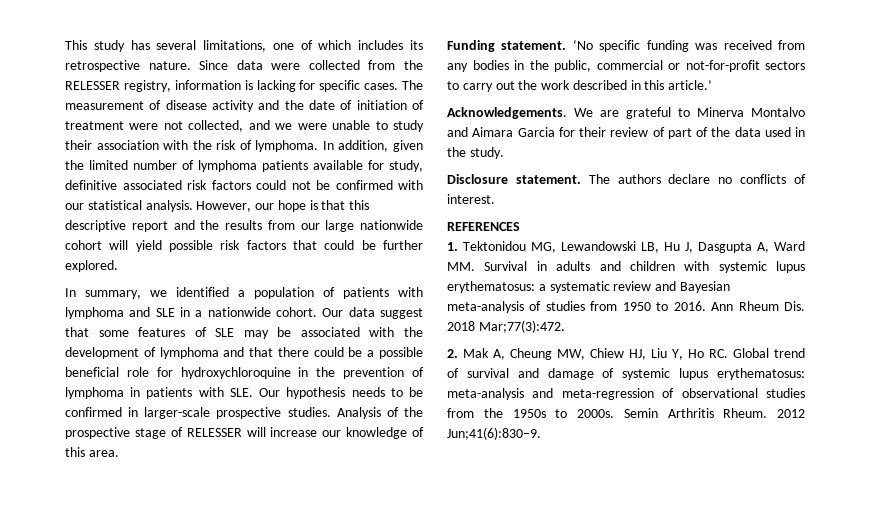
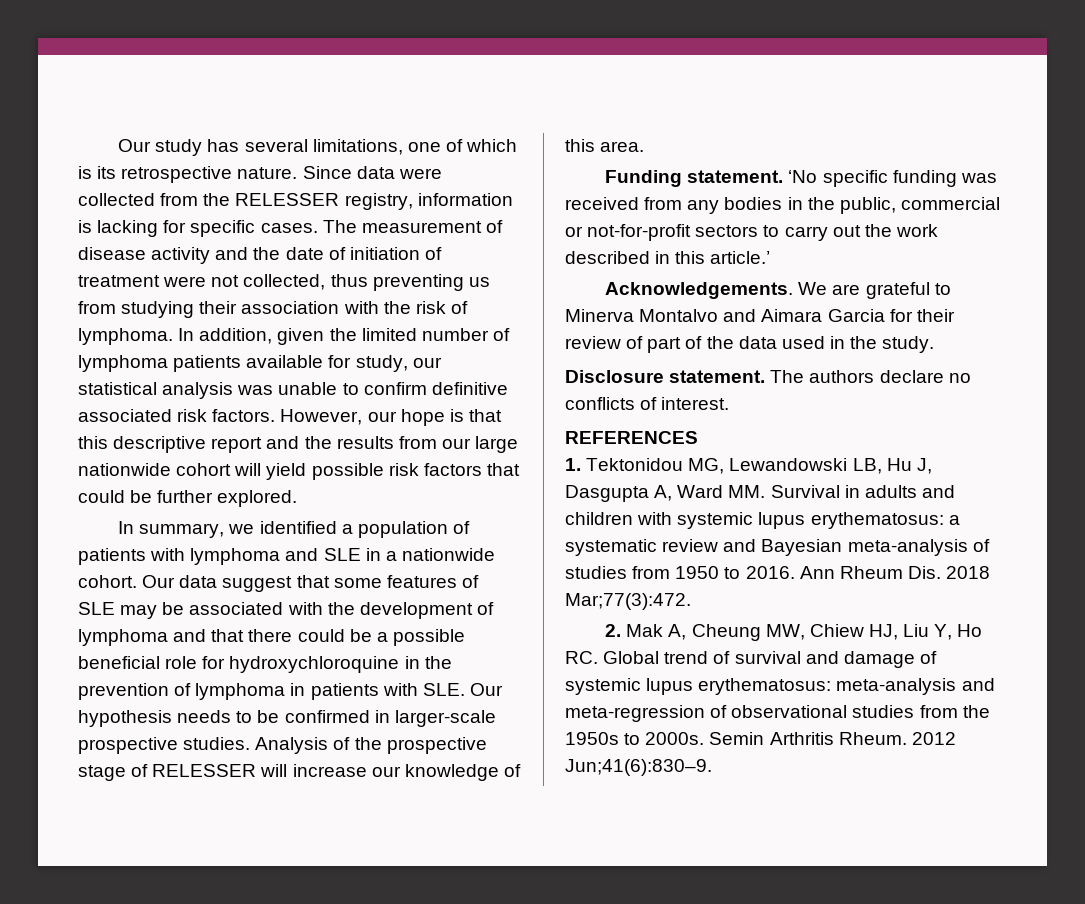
- This study has several limitations, one of which includes its retrospective nature.
+ Our study has several limitations, one of which is its retrospective nature.
- The measurement of disease activity and the date of initiation of treatment were not collected, and we were unable to study their association with the risk of lymphoma.
+ The measurement of disease activity and the date of initiation of treatment were not collected, thus preventing us from studying their association with the risk of lymphoma.
- In addition, given the limited number of lymphoma patients available for study, definitive associated risk factors could not be confirmed with our statistical analysis.
+ In addition, given the limited number of lymphoma patients available for study, our statistical analysis was unable to confirm definitive associated risk factors.

